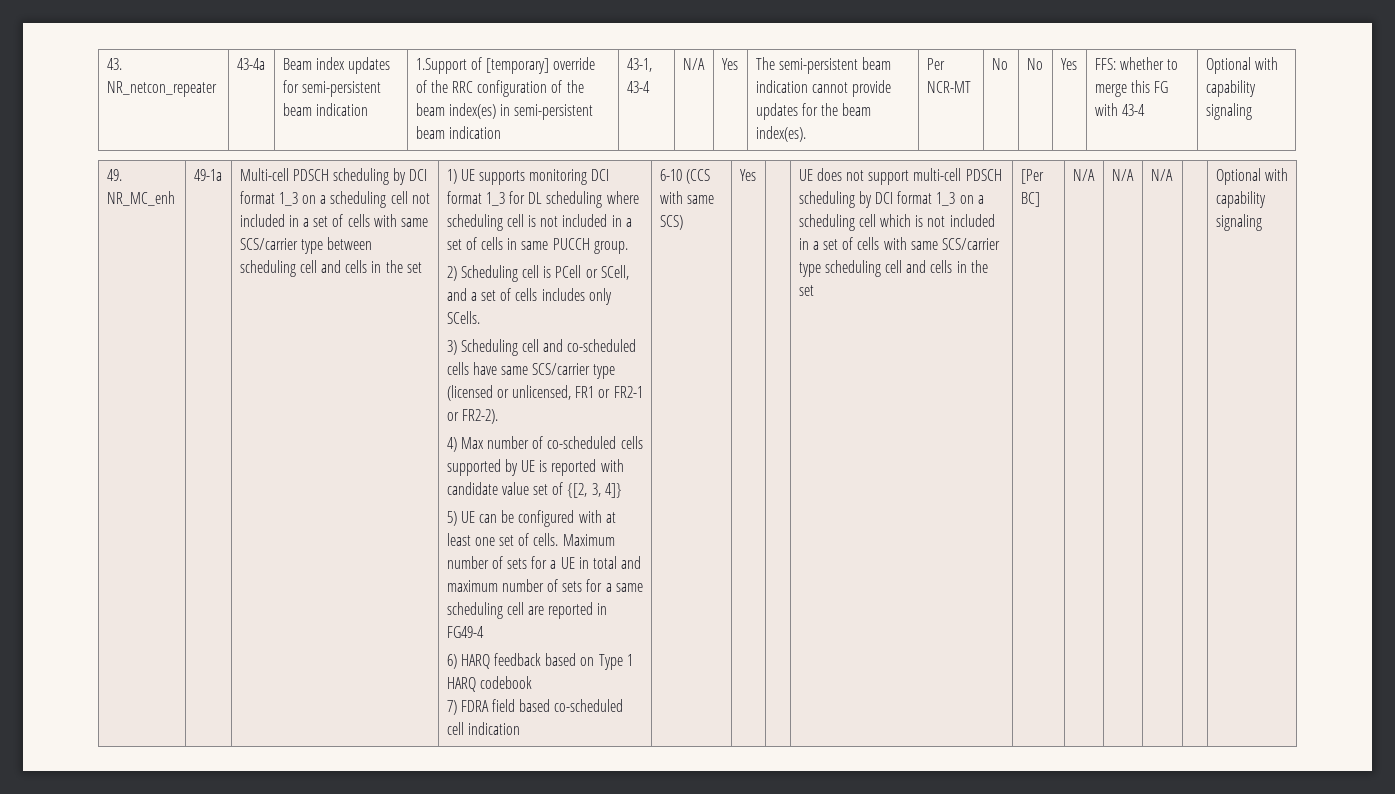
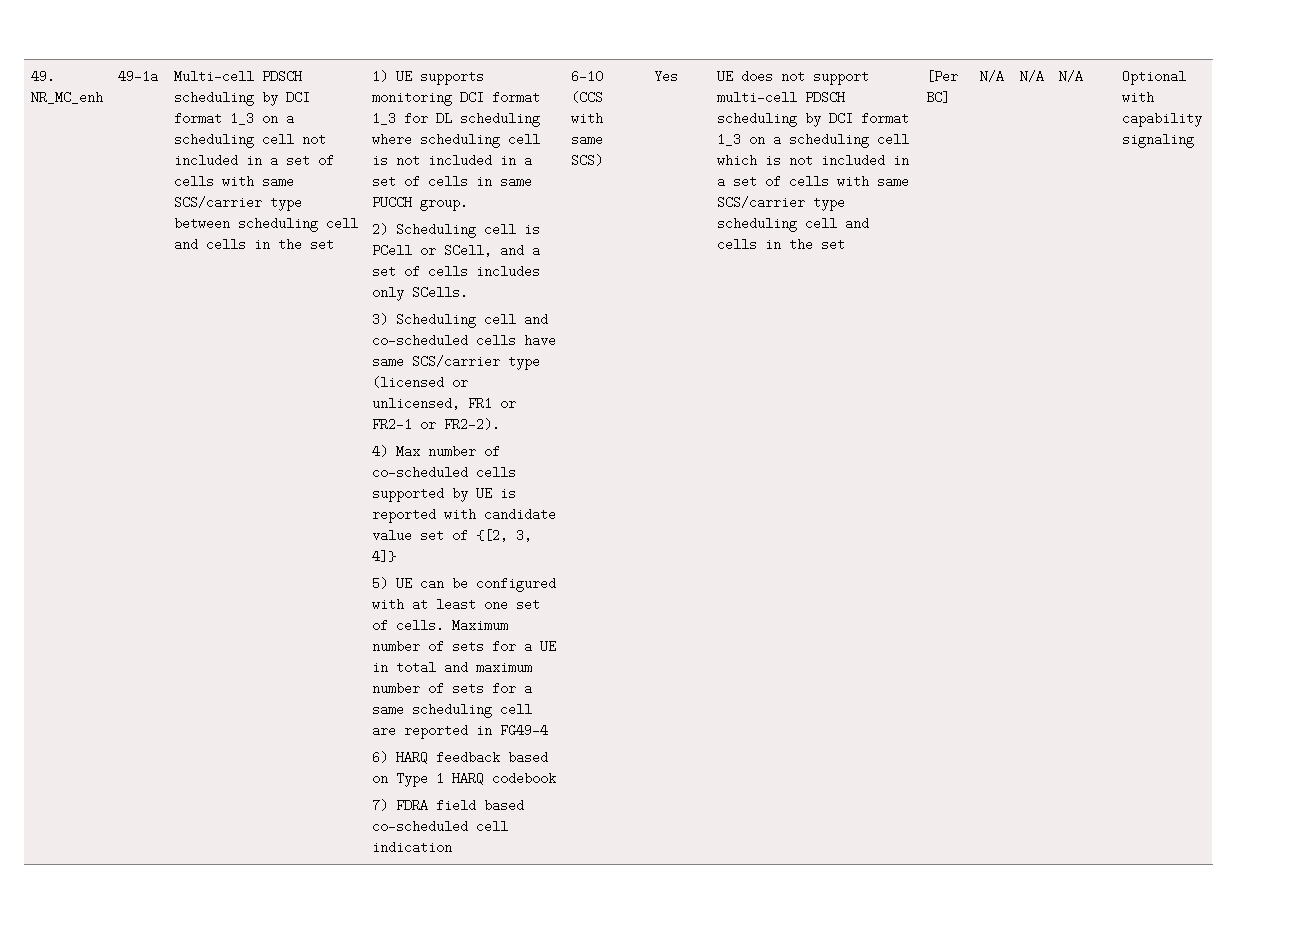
- 43. NR_netcon_repeater | 43-4a | Beam index updates for semi-persistent beam indication | 1.Support of [temporary] override of the RRC configuration of the beam index(es) in semi-persistent beam indication | 43-1, 43-4 | N/A | Yes | The semi-persistent beam indication cannot provide updates for the beam index(es). | Per NCR-MT | No | No | Yes | FFS: whether to merge this FG with 43-4 | Optional with capability signaling

